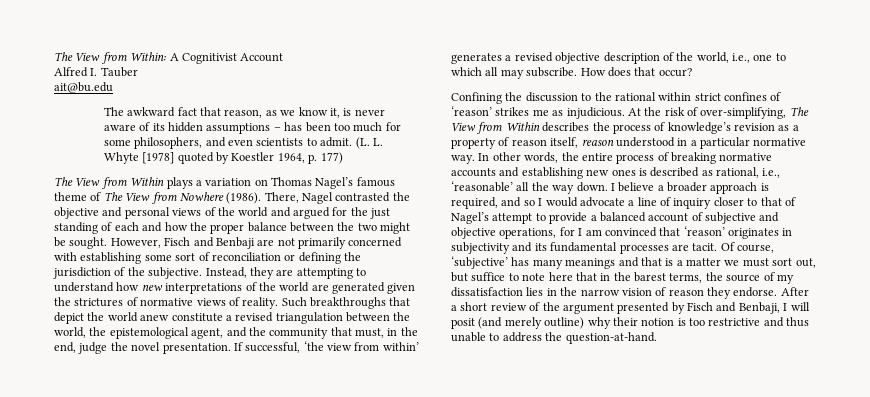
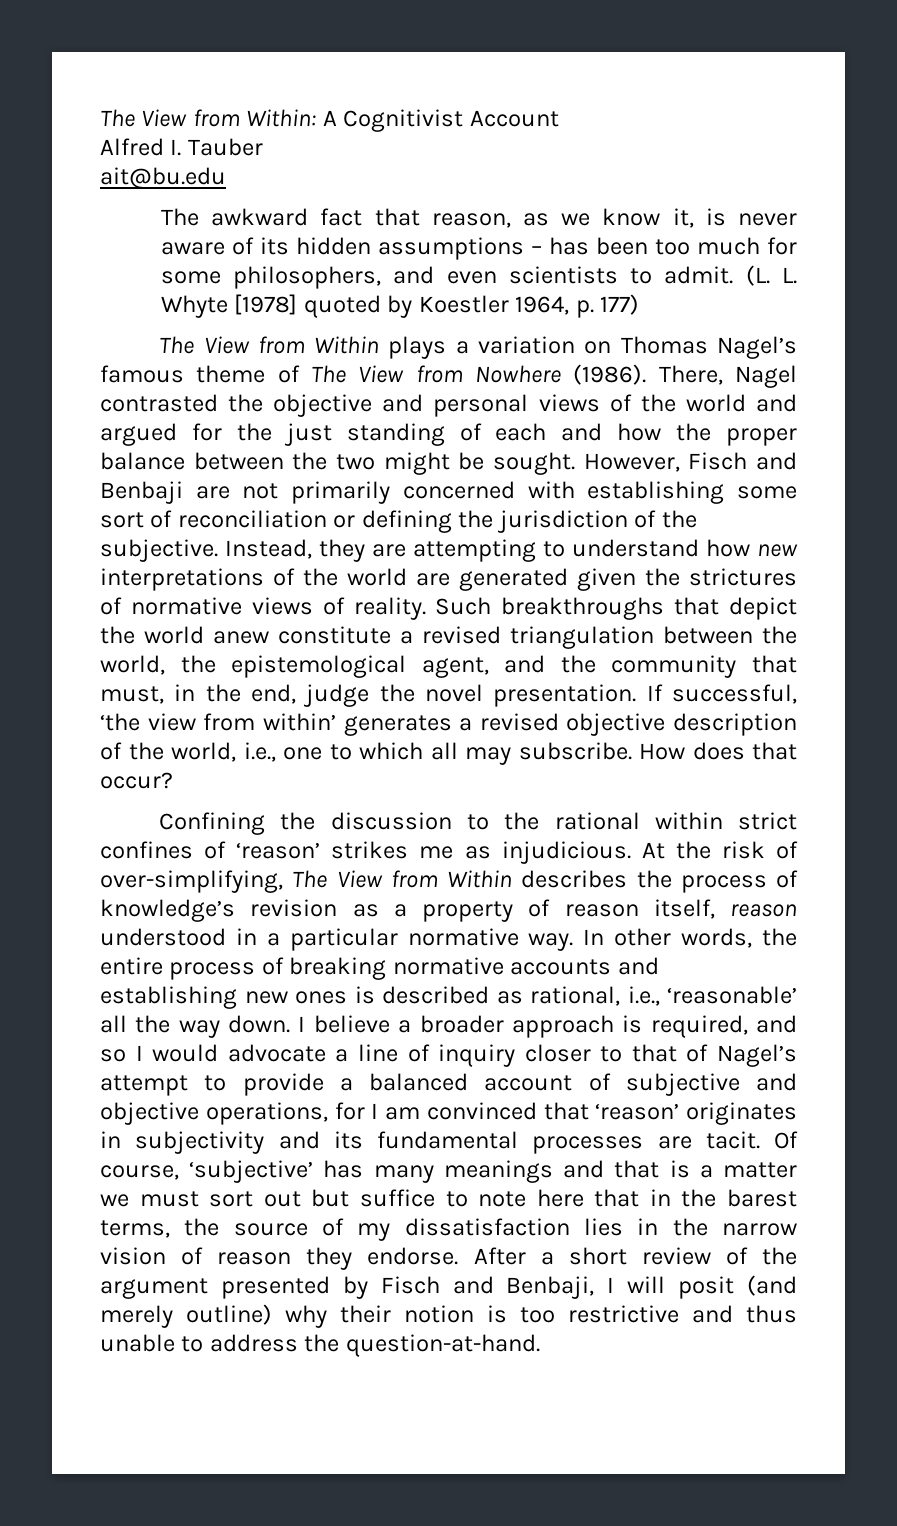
- Of course, ‘subjective’ has many meanings and that is a matter we must sort out, but suffice to note here that in the barest terms, the source of my dissatisfaction lies in the narrow vision of reason they endorse.
+ Of course, ‘subjective’ has many meanings and that is a matter we must sort out but suffice to note here that in the barest terms, the source of my dissatisfaction lies in the narrow vision of reason they endorse.

